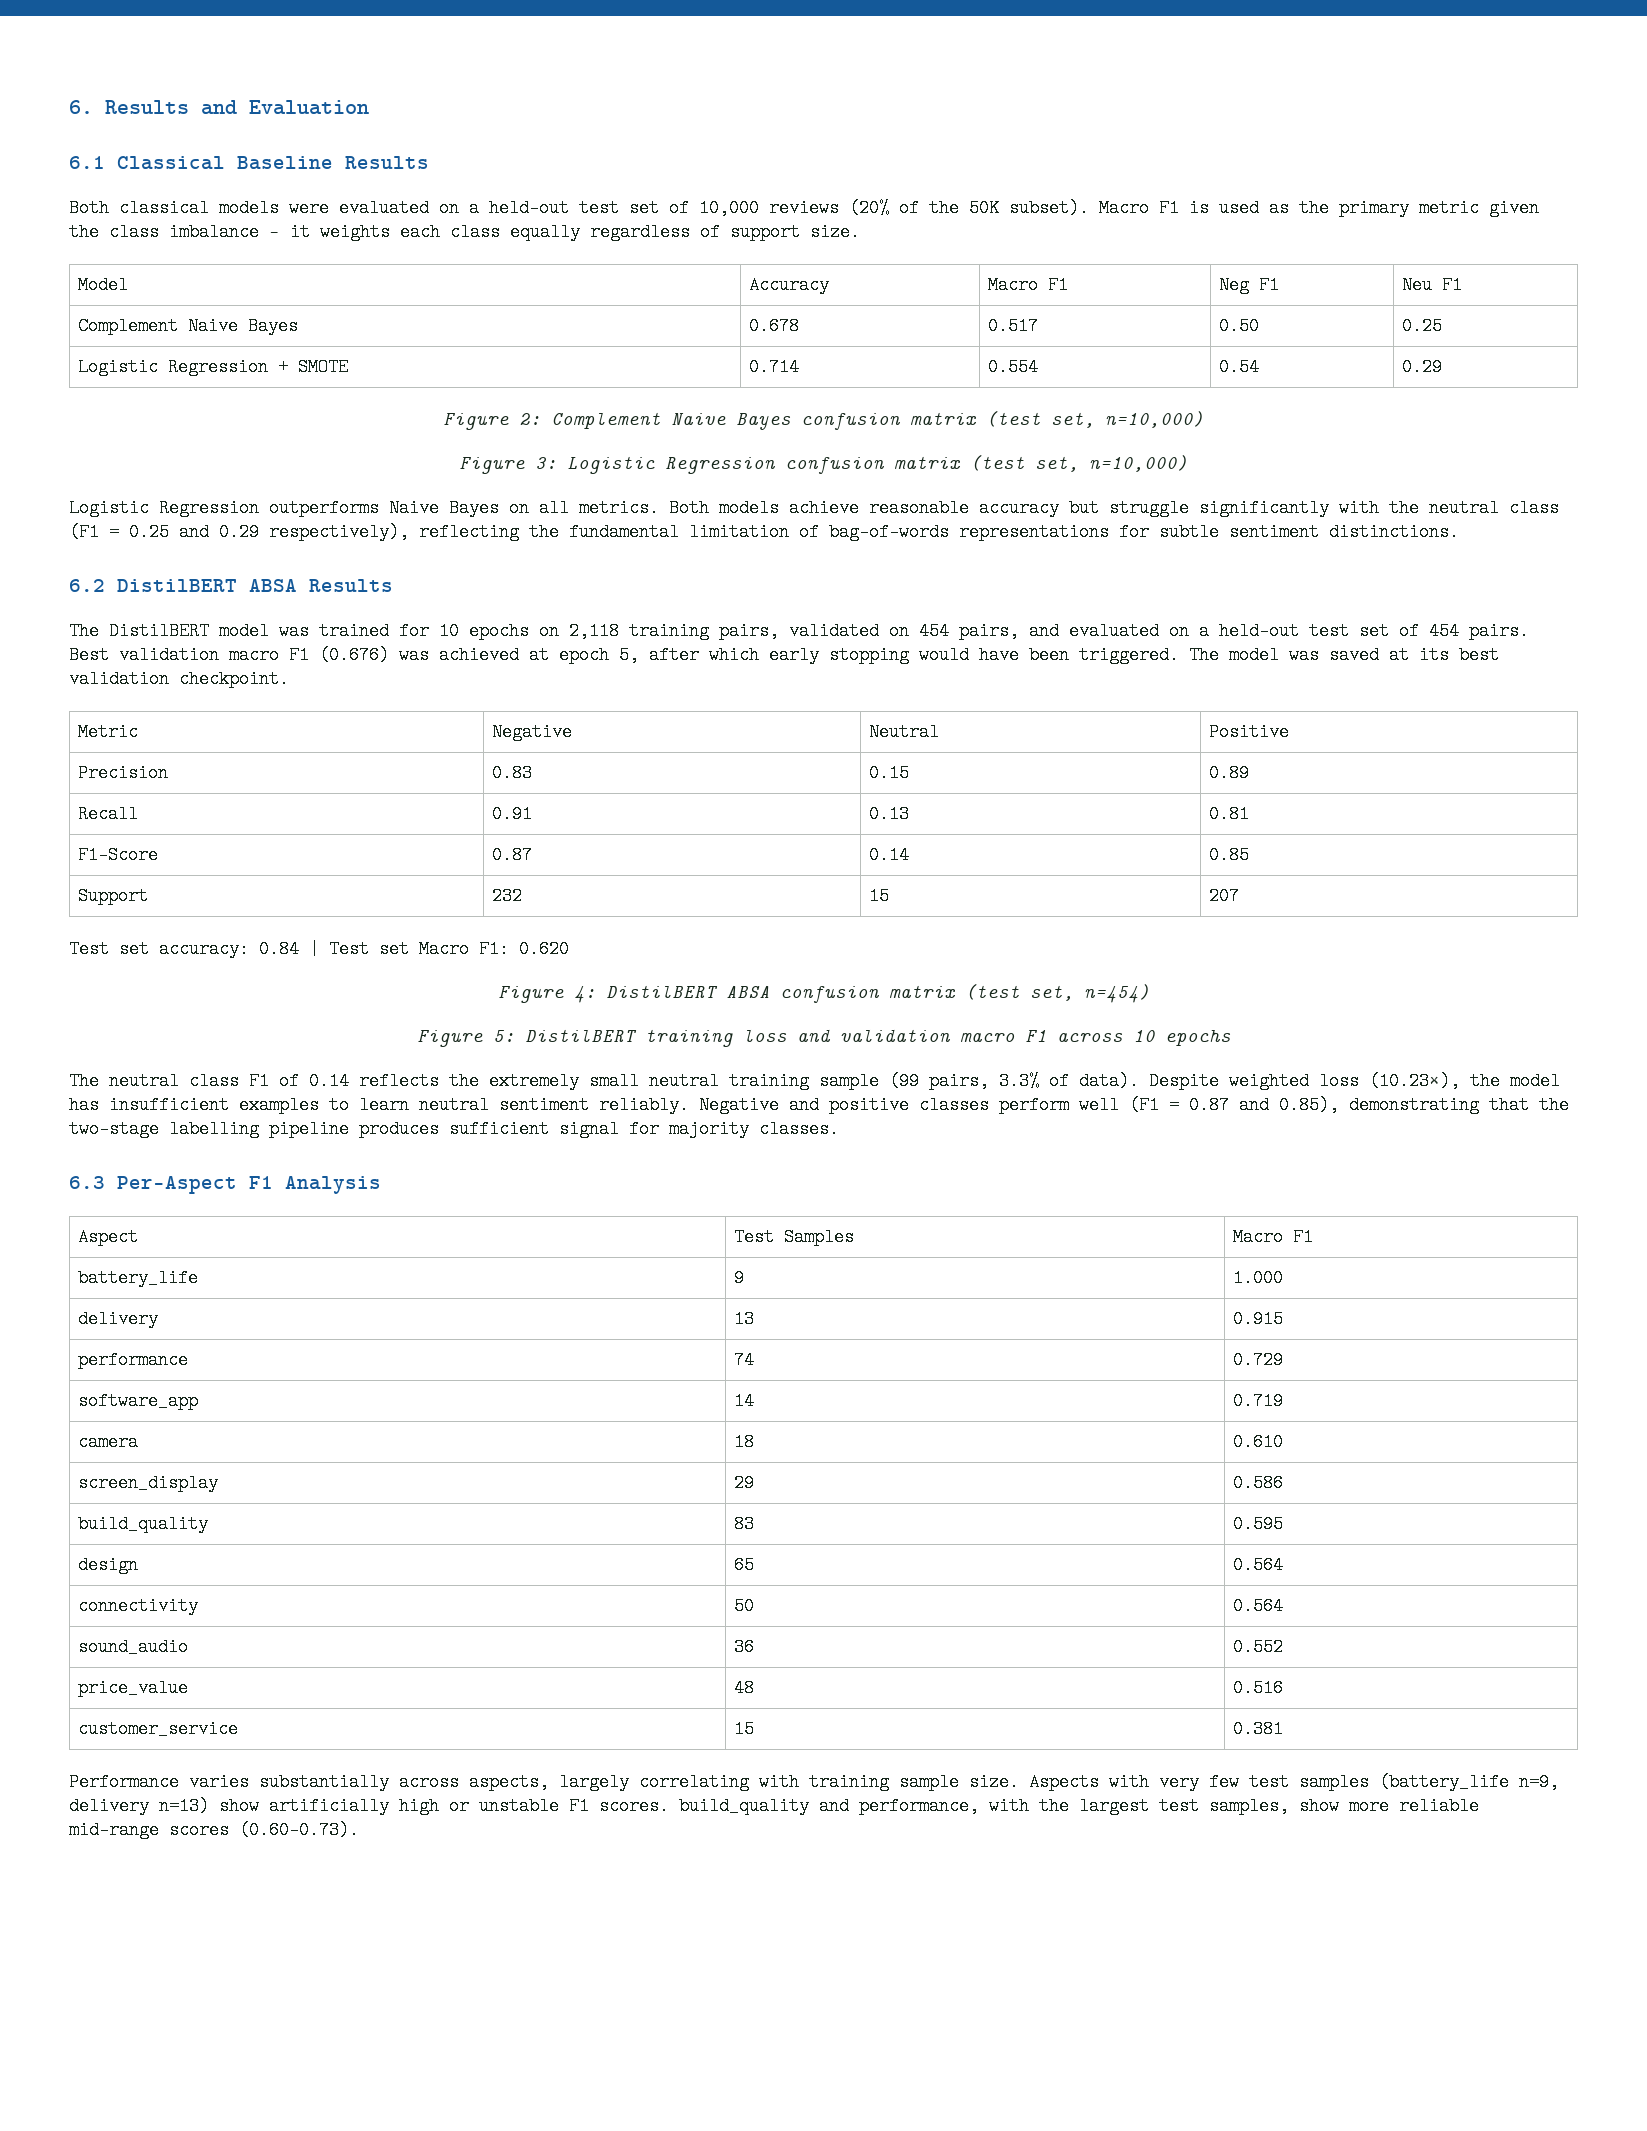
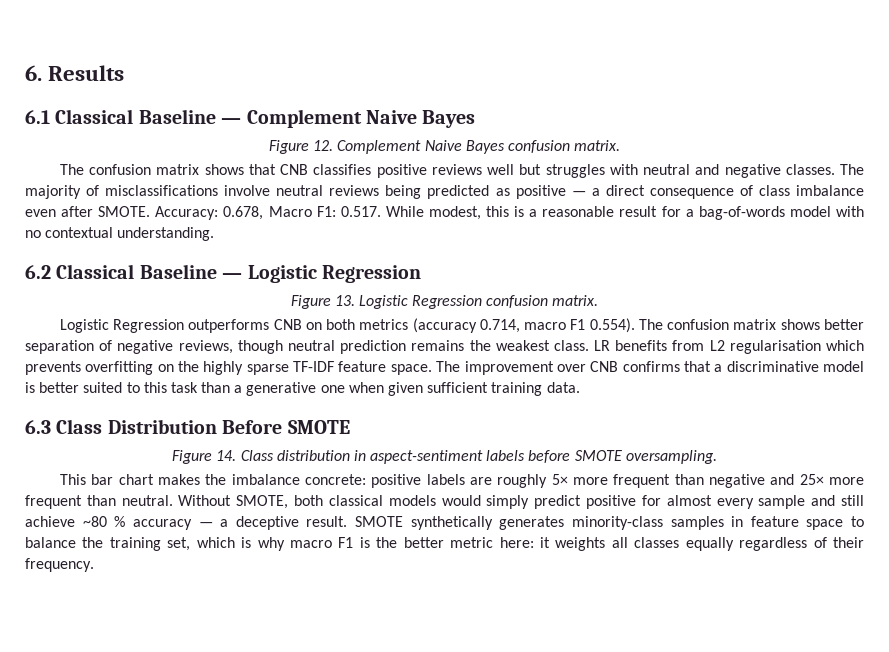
- 6. Results and Evaluation
+ 6. Results
- 6.1 Classical Baseline Results
- Both classical models were evaluated on a held-out test set of 10,000 reviews (20% of the 50K subset). Macro F1 is used as the primary metric given the class imbalance — it weights each class equally regardless of support size.
- Model | Accuracy | Macro F1 | Neg F1 | Neu F1
- Complement Naive Bayes | 0.678 | 0.517 | 0.50 | 0.25
- Logistic Regression + SMOTE | 0.714 | 0.554 | 0.54 | 0.29
- Figure 2: Complement Naive Bayes confusion matrix (test set, n=10,000)
- Figure 3: Logistic Regression confusion matrix (test set, n=10,000)
+ 6.1 Classical Baseline — Complement Naive Bayes
+ Figure 12. Complement Naive Bayes confusion matrix.
+ The confusion matrix shows that CNB classifies positive reviews well but struggles with neutral and negative classes. The majority of misclassifications involve neutral reviews being predicted as positive — a direct consequence of class imbalance even after SMOTE. Accuracy: 0.678, Macro F1: 0.517. While modest, this is a reasonable result for a bag-of-words model with no contextual understanding.
+ 6.2 Classical Baseline — Logistic Regression
+ Figure 13. Logistic Regression confusion matrix.
- Logistic Regression outperforms Naive Bayes on all metrics. Both models achieve reasonable accuracy but struggle significantly with the neutral class (F1 = 0.25 and 0.29 respectively), reflecting the fundamental limitation of bag-of-words representations for subtle sentiment distinctions.
- 6.2 DistilBERT ABSA Results
- The DistilBERT model was trained for 10 epochs on 2,118 training pairs, validated on 454 pairs, and evaluated on a held-out test set of 454 pairs. Best validation macro F1 (0.676) was achieved at epoch 5, after which early stopping would have been triggered. The model was saved at its best validation checkpoint.
- Metric | Negative | Neutral | Positive
- Precision | 0.83 | 0.15 | 0.89
- Recall | 0.91 | 0.13 | 0.81
- F1-Score | 0.87 | 0.14 | 0.85
- Support | 232 | 15 | 207
- Test set accuracy: 0.84 | Test set Macro F1: 0.620
- Figure 4: DistilBERT ABSA confusion matrix (test set, n=454)
- Figure 5: DistilBERT training loss and validation macro F1 across 10 epochs
- The neutral class F1 of 0.14 reflects the extremely small neutral training sample (99 pairs, 3.3% of data). Despite weighted loss (10.23×), the model has insufficient examples to learn neutral sentiment reliably. Negative and positive classes perform well (F1 = 0.87 and 0.85), demonstrating that the two-stage labelling pipeline produces sufficient signal for majority classes.
- 6.3 Per-Aspect F1 Analysis
- Aspect | Test Samples | Macro F1
- battery_life | 9 | 1.000
- delivery | 13 | 0.915
- performance | 74 | 0.729
- software_app | 14 | 0.719
- camera | 18 | 0.610
- screen_display | 29 | 0.586
- build_quality | 83 | 0.595
- design | 65 | 0.564
- connectivity | 50 | 0.564
- sound_audio | 36 | 0.552
- price_value | 48 | 0.516
- customer_service | 15 | 0.381
- Performance varies substantially across aspects, largely correlating with training sample size. Aspects with very few test samples (battery_life n=9, delivery n=13) show artificially high or unstable F1 scores. build_quality and performance, with the largest test samples, show more reliable mid-range scores (0.60–0.73).
+ Logistic Regression outperforms CNB on both metrics (accuracy 0.714, macro F1 0.554). The confusion matrix shows better separation of negative reviews, though neutral prediction remains the weakest class. LR benefits from L2 regularisation which prevents overfitting on the highly sparse TF-IDF feature space. The improvement over CNB confirms that a discriminative model is better suited to this task than a generative one when given sufficient training data.
+ 6.3 Class Distribution Before SMOTE
+ Figure 14. Class distribution in aspect-sentiment labels before SMOTE oversampling.
+ This bar chart makes the imbalance concrete: positive labels are roughly 5× more frequent than negative and 25× more frequent than neutral. Without SMOTE, both classical models would simply predict positive for almost every sample and still achieve ~80 % accuracy — a deceptive result. SMOTE synthetically generates minority-class samples in feature space to balance the training set, which is why macro F1 is the better metric here: it weights all classes equally regardless of their frequency.

